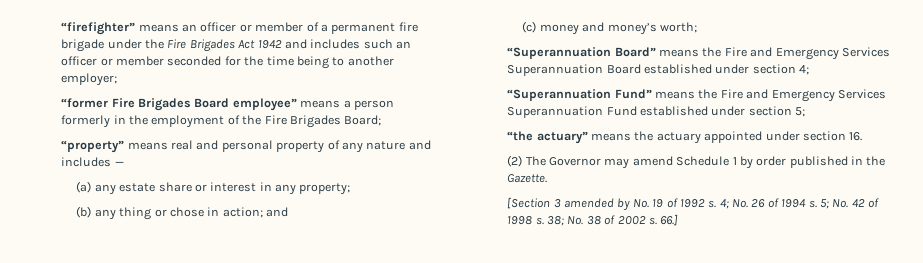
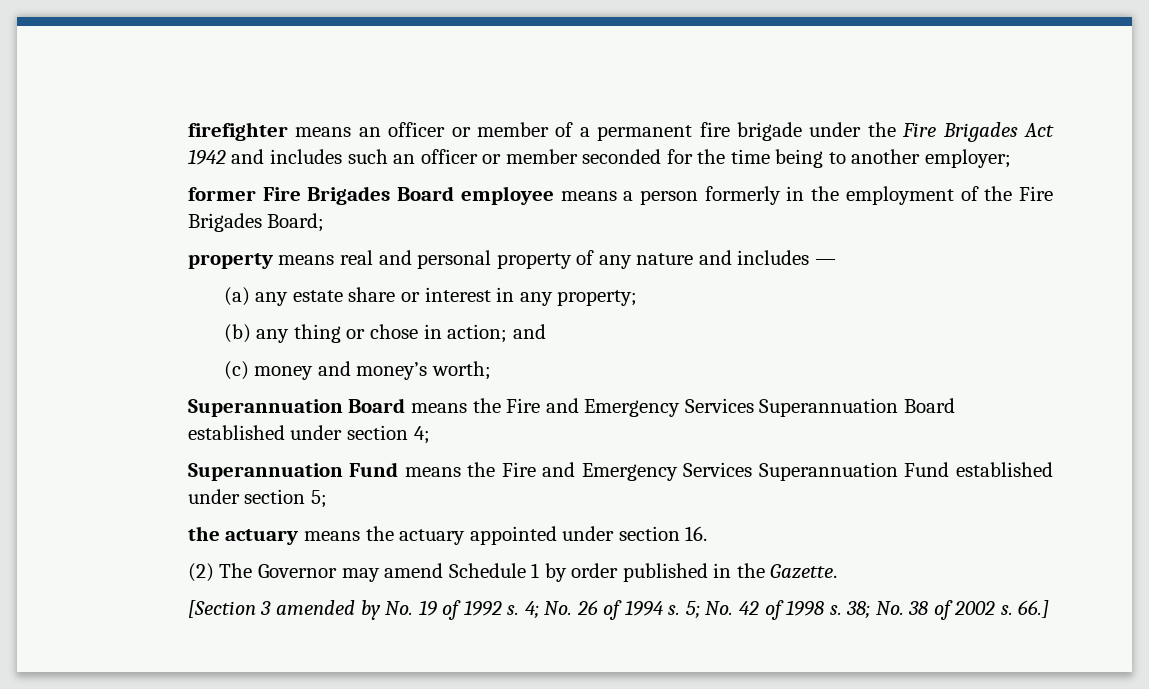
- “firefighter” means an officer or member of a permanent fire brigade under the Fire Brigades Act 1942 and includes such an officer or member seconded for the time being to another employer;
+ firefighter means an officer or member of a permanent fire brigade under the Fire Brigades Act 1942 and includes such an officer or member seconded for the time being to another employer;
- “former Fire Brigades Board employee” means a person formerly in the employment of the Fire Brigades Board;
+ former Fire Brigades Board employee means a person formerly in the employment of the Fire Brigades Board;
- “property” means real and personal property of any nature and includes —
+ property means real and personal property of any nature and includes —
- “Superannuation Board” means the Fire and Emergency Services Superannuation Board established under section 4;
+ Superannuation Board means the Fire and Emergency Services Superannuation Board established under section 4;
- “Superannuation Fund” means the Fire and Emergency Services Superannuation Fund established under section 5;
+ Superannuation Fund means the Fire and Emergency Services Superannuation Fund established under section 5;
- “the actuary” means the actuary appointed under section 16.
+ the actuary means the actuary appointed under section 16.

